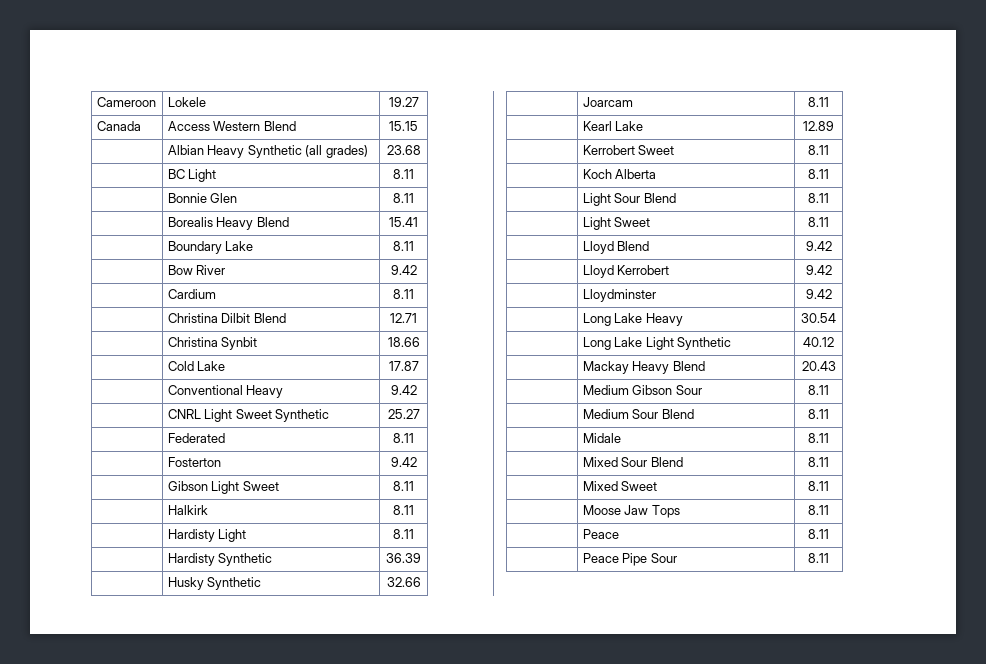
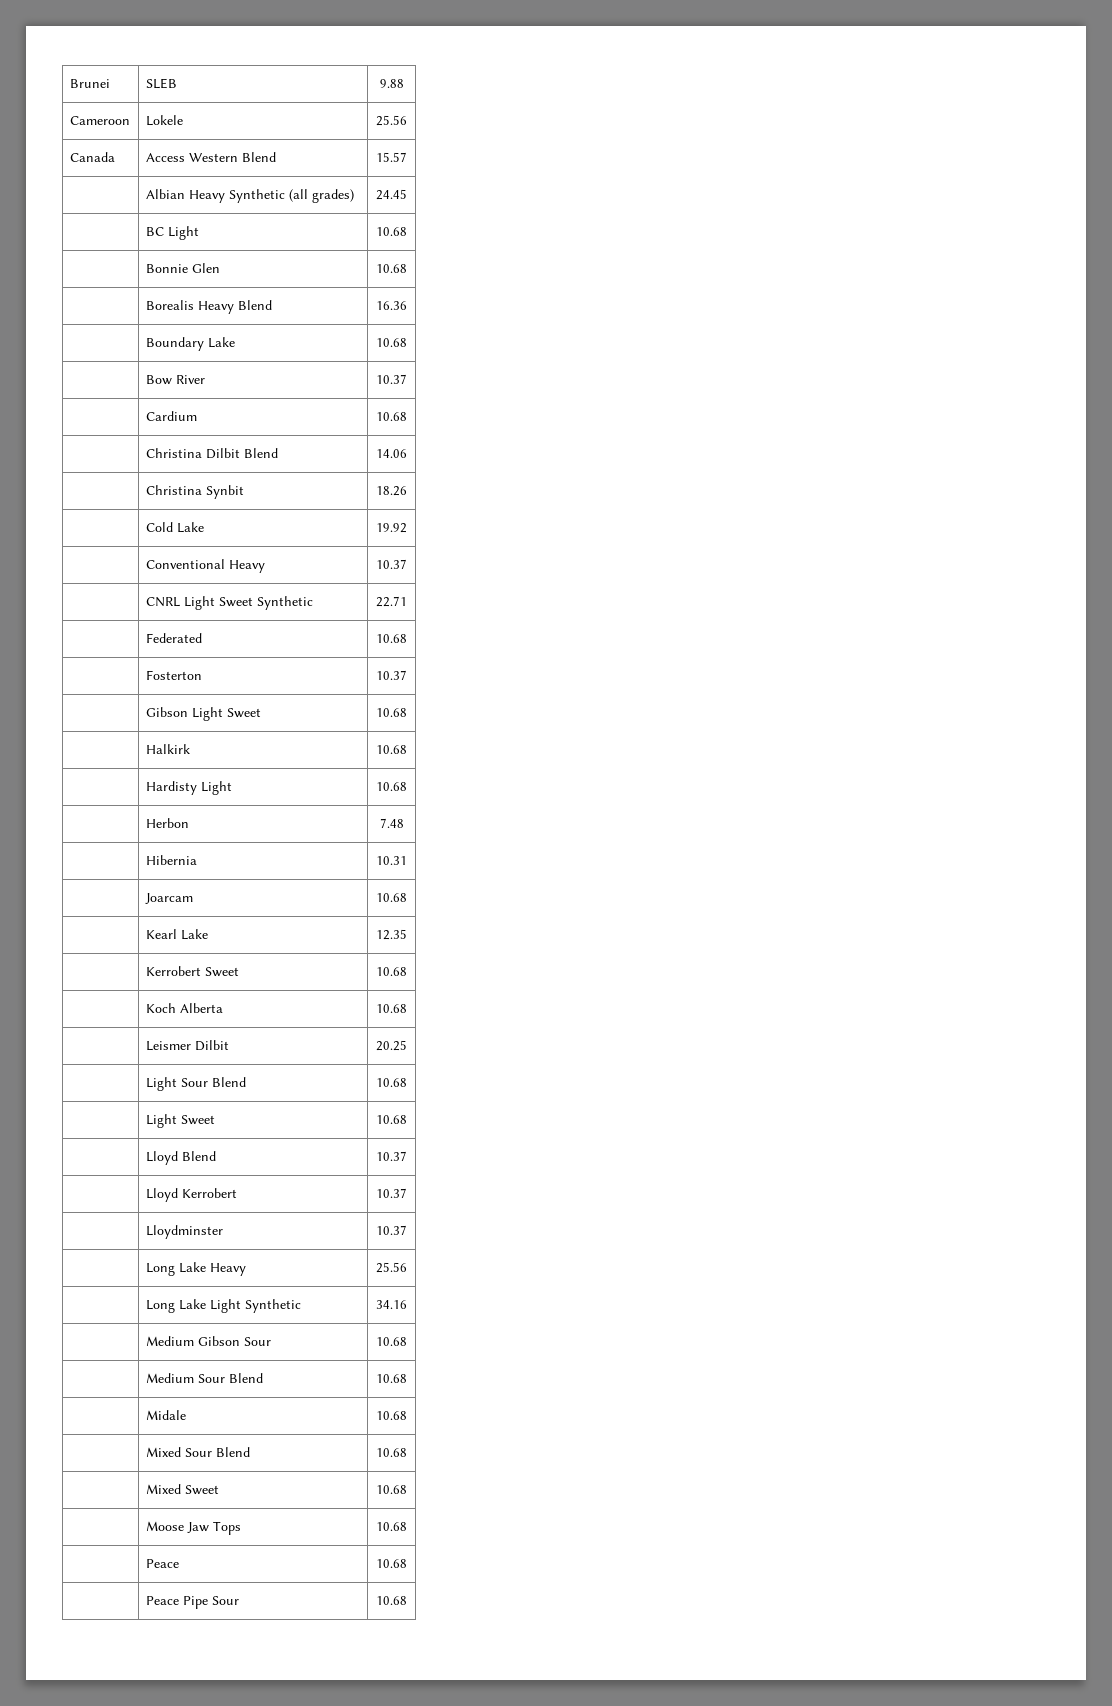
+ Brunei | SLEB | 9.88
- Cameroon | Lokele | 19.27
+ Cameroon | Lokele | 25.56
- Canada | Access Western Blend | 15.15
+ Canada | Access Western Blend | 15.57
- | Albian Heavy Synthetic (all grades) | 23.68
+ | Albian Heavy Synthetic (all grades) | 24.45
- | BC Light | 8.11
+ | BC Light | 10.68
- | Bonnie Glen | 8.11
+ | Bonnie Glen | 10.68
- | Borealis Heavy Blend | 15.41
+ | Borealis Heavy Blend | 16.36
- | Boundary Lake | 8.11
+ | Boundary Lake | 10.68
- | Bow River | 9.42
+ | Bow River | 10.37
- | Cardium | 8.11
+ | Cardium | 10.68
- | Christina Dilbit Blend | 12.71
+ | Christina Dilbit Blend | 14.06
- | Christina Synbit | 18.66
+ | Christina Synbit | 18.26
- | Cold Lake | 17.87
+ | Cold Lake | 19.92
- | Conventional Heavy | 9.42
+ | Conventional Heavy | 10.37
- | CNRL Light Sweet Synthetic | 25.27
+ | CNRL Light Sweet Synthetic | 22.71
- | Federated | 8.11
+ | Federated | 10.68
- | Fosterton | 9.42
+ | Fosterton | 10.37
- | Gibson Light Sweet | 8.11
+ | Gibson Light Sweet | 10.68
- | Halkirk | 8.11
+ | Halkirk | 10.68
- | Hardisty Light | 8.11
- | Hardisty Synthetic | 36.39
- | Husky Synthetic | 32.66
+ | Hardisty Light | 10.68
+ | Herbon | 7.48
+ | Hibernia | 10.31
- | Joarcam | 8.11
+ | Joarcam | 10.68
- | Kearl Lake | 12.89
+ | Kearl Lake | 12.35
- | Kerrobert Sweet | 8.11
+ | Kerrobert Sweet | 10.68
- | Koch Alberta | 8.11
+ | Koch Alberta | 10.68
+ | Leismer Dilbit | 20.25
- | Light Sour Blend | 8.11
- | Light Sweet | 8.11
+ | Light Sour Blend | 10.68
+ | Light Sweet | 10.68
- | Lloyd Blend | 9.42
+ | Lloyd Blend | 10.37
- | Lloyd Kerrobert | 9.42
+ | Lloyd Kerrobert | 10.37
- | Lloydminster | 9.42
+ | Lloydminster | 10.37
- | Long Lake Heavy | 30.54
+ | Long Lake Heavy | 25.56
- | Long Lake Light Synthetic | 40.12
- | Mackay Heavy Blend | 20.43
+ | Long Lake Light Synthetic | 34.16
- | Medium Gibson Sour | 8.11
+ | Medium Gibson Sour | 10.68
- | Medium Sour Blend | 8.11
+ | Medium Sour Blend | 10.68
- | Midale | 8.11
+ | Midale | 10.68
- | Mixed Sour Blend | 8.11
+ | Mixed Sour Blend | 10.68
- | Mixed Sweet | 8.11
+ | Mixed Sweet | 10.68
- | Moose Jaw Tops | 8.11
+ | Moose Jaw Tops | 10.68
- | Peace | 8.11
+ | Peace | 10.68
- | Peace Pipe Sour | 8.11
+ | Peace Pipe Sour | 10.68

